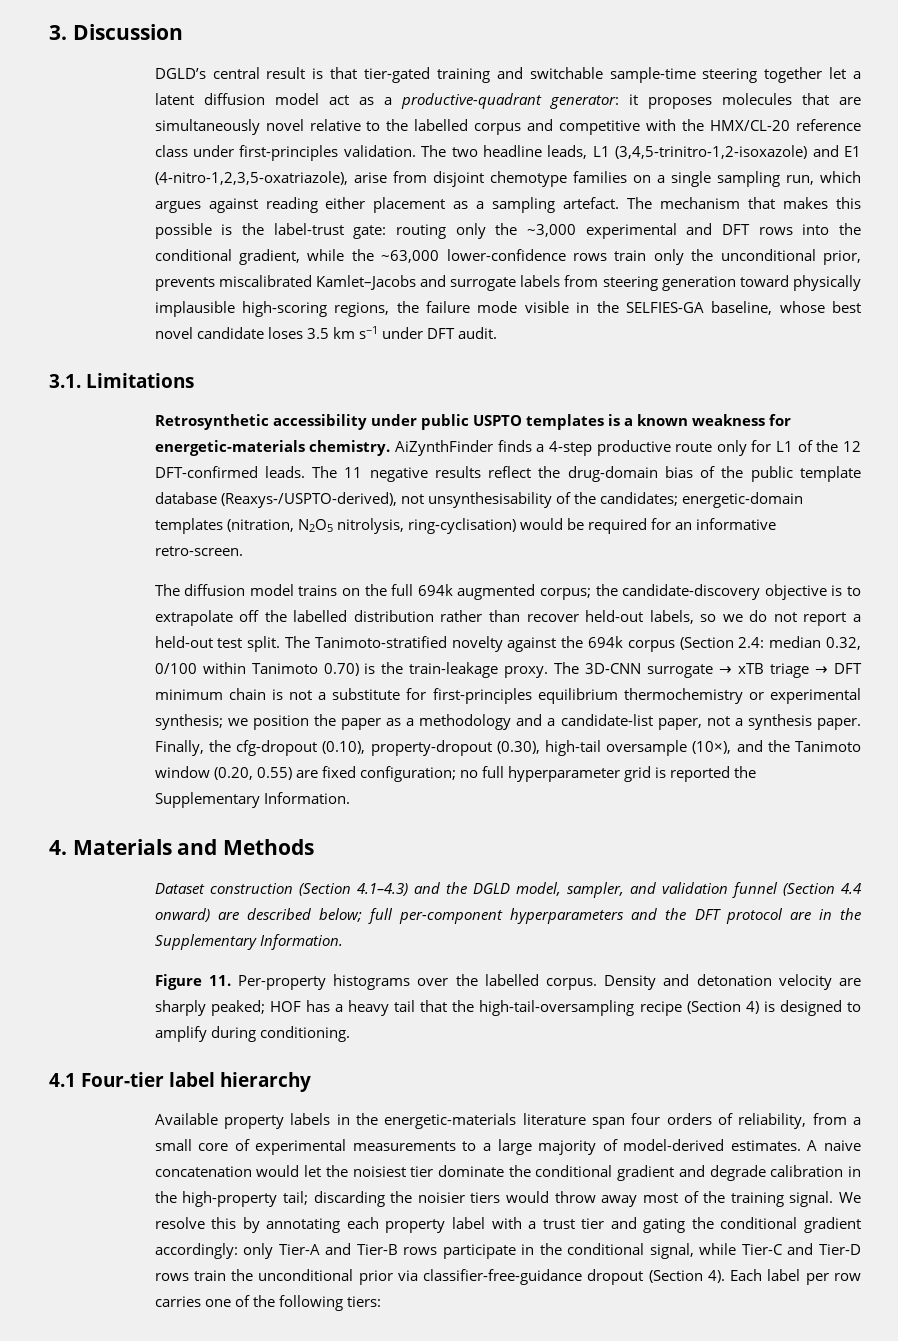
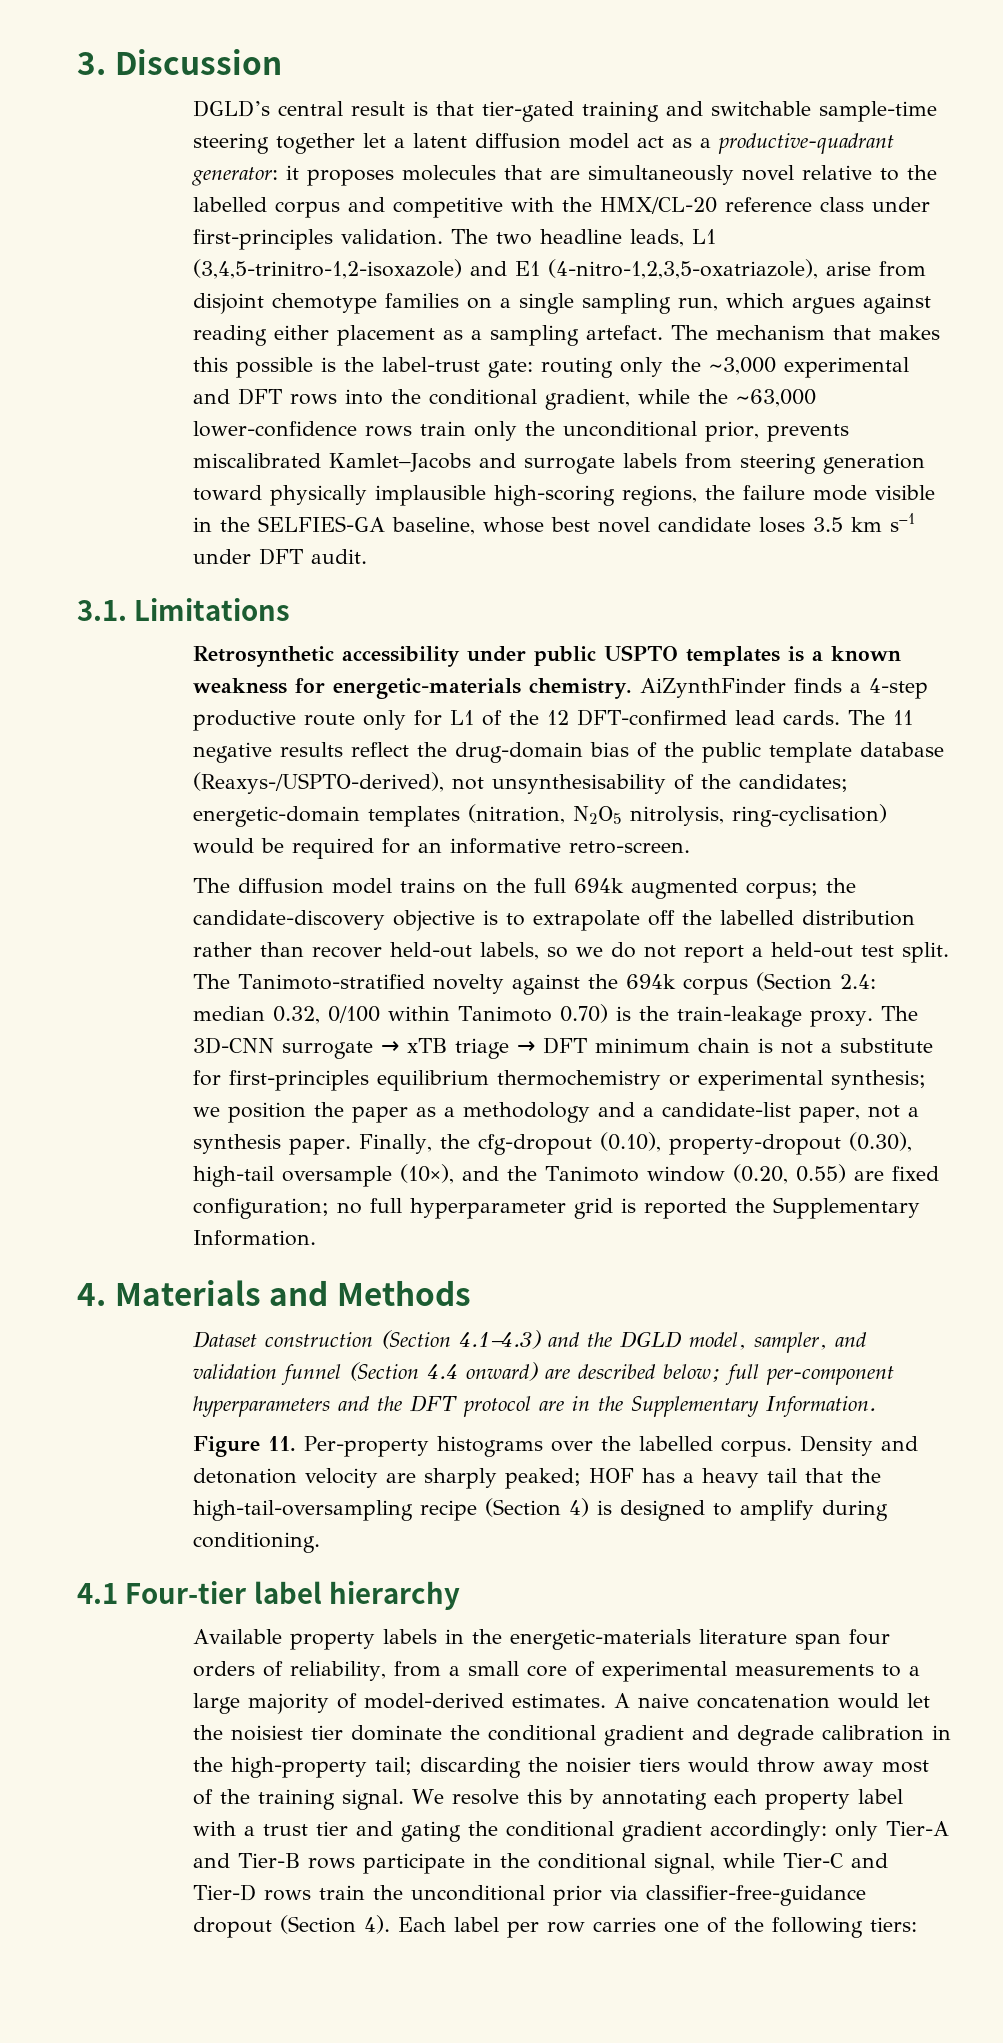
- AiZynthFinder finds a 4-step productive route only for L1 of the 12 DFT-confirmed leads.
+ AiZynthFinder finds a 4-step productive route only for L1 of the 12 DFT-confirmed lead cards.

